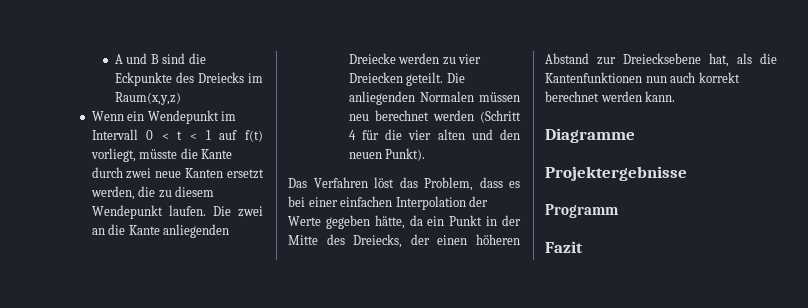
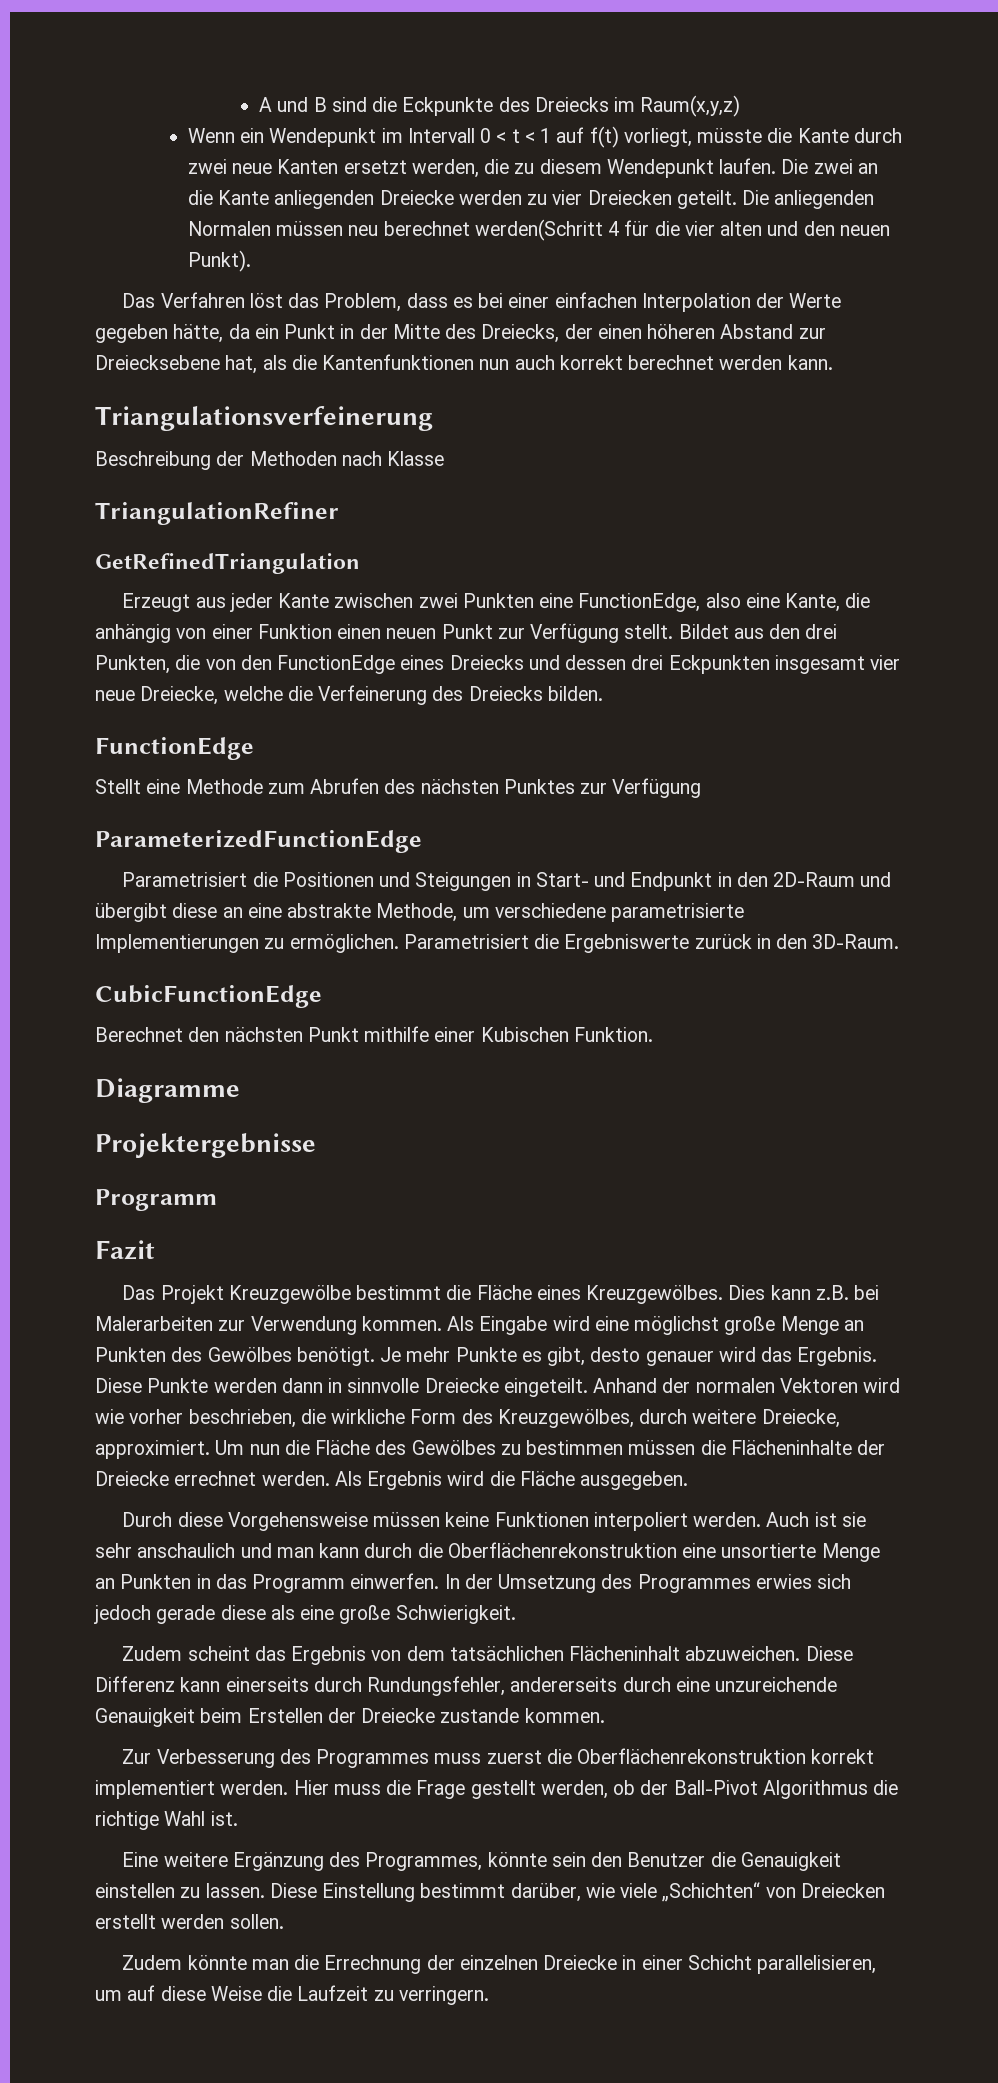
- Die anliegenden Normalen müssen neu berechnet werden (Schritt 4 für die vier alten und den neuen Punkt).
+ Die anliegenden Normalen müssen neu berechnet werden(Schritt 4 für die vier alten und den neuen Punkt).
+ Triangulationsverfeinerung
+ Beschreibung der Methoden nach Klasse
+ TriangulationRefiner
+ GetRefinedTriangulation
+ Erzeugt aus jeder Kante zwischen zwei Punkten eine FunctionEdge, also eine Kante, die anhängig von einer Funktion einen neuen Punkt zur Verfügung stellt. Bildet aus den drei Punkten, die von den FunctionEdge eines Dreiecks und dessen drei Eckpunkten insgesamt vier neue Dreiecke, welche die Verfeinerung des Dreiecks bilden.
+ FunctionEdge
+ Stellt eine Methode zum Abrufen des nächsten Punktes zur Verfügung
+ ParameterizedFunctionEdge
+ Parametrisiert die Positionen und Steigungen in Start- und Endpunkt in den 2D-Raum und übergibt diese an eine abstrakte Methode, um verschiedene parametrisierte Implementierungen zu ermöglichen. Parametrisiert die Ergebniswerte zurück in den 3D-Raum.
+ CubicFunctionEdge
+ Berechnet den nächsten Punkt mithilfe einer Kubischen Funktion.
  Diagramme
  Projektergebnisse
  Programm
  Fazit
+ Das Projekt Kreuzgewölbe bestimmt die Fläche eines Kreuzgewölbes. Dies kann z.B. bei Malerarbeiten zur Verwendung kommen. Als Eingabe wird eine möglichst große Menge an Punkten des Gewölbes benötigt. Je mehr Punkte es gibt, desto genauer wird das Ergebnis. Diese Punkte werden dann in sinnvolle Dreiecke eingeteilt. Anhand der normalen Vektoren wird wie vorher beschrieben, die wirkliche Form des Kreuzgewölbes, durch weitere Dreiecke, approximiert. Um nun die Fläche des Gewölbes zu bestimmen müssen die Flächeninhalte der Dreiecke errechnet werden. Als Ergebnis wird die Fläche ausgegeben.
+ Durch diese Vorgehensweise müssen keine Funktionen interpoliert werden. Auch ist sie sehr anschaulich und man kann durch die Oberflächenrekonstruktion eine unsortierte Menge an Punkten in das Programm einwerfen. In der Umsetzung des Programmes erwies sich jedoch gerade diese als eine große Schwierigkeit.
+ Zudem scheint das Ergebnis von dem tatsächlichen Flächeninhalt abzuweichen. Diese Differenz kann einerseits durch Rundungsfehler, andererseits durch eine unzureichende Genauigkeit beim Erstellen der Dreiecke zustande kommen.
+ Zur Verbesserung des Programmes muss zuerst die Oberflächenrekonstruktion korrekt implementiert werden. Hier muss die Frage gestellt werden, ob der Ball-Pivot Algorithmus die richtige Wahl ist.
+ Eine weitere Ergänzung des Programmes, könnte sein den Benutzer die Genauigkeit einstellen zu lassen. Diese Einstellung bestimmt darüber, wie viele „Schichten“ von Dreiecken erstellt werden sollen.
+ Zudem könnte man die Errechnung der einzelnen Dreiecke in einer Schicht parallelisieren, um auf diese Weise die Laufzeit zu verringern.

